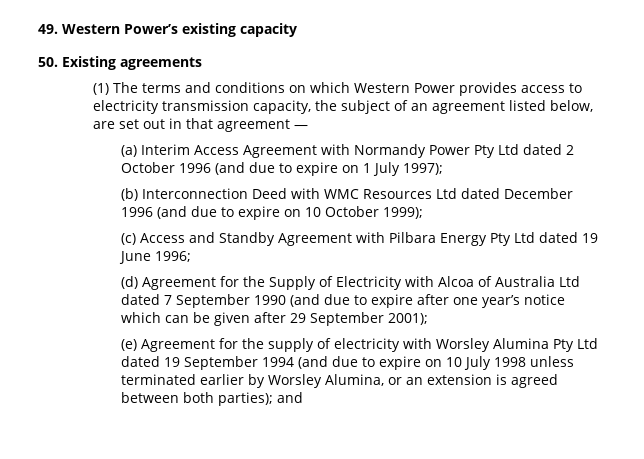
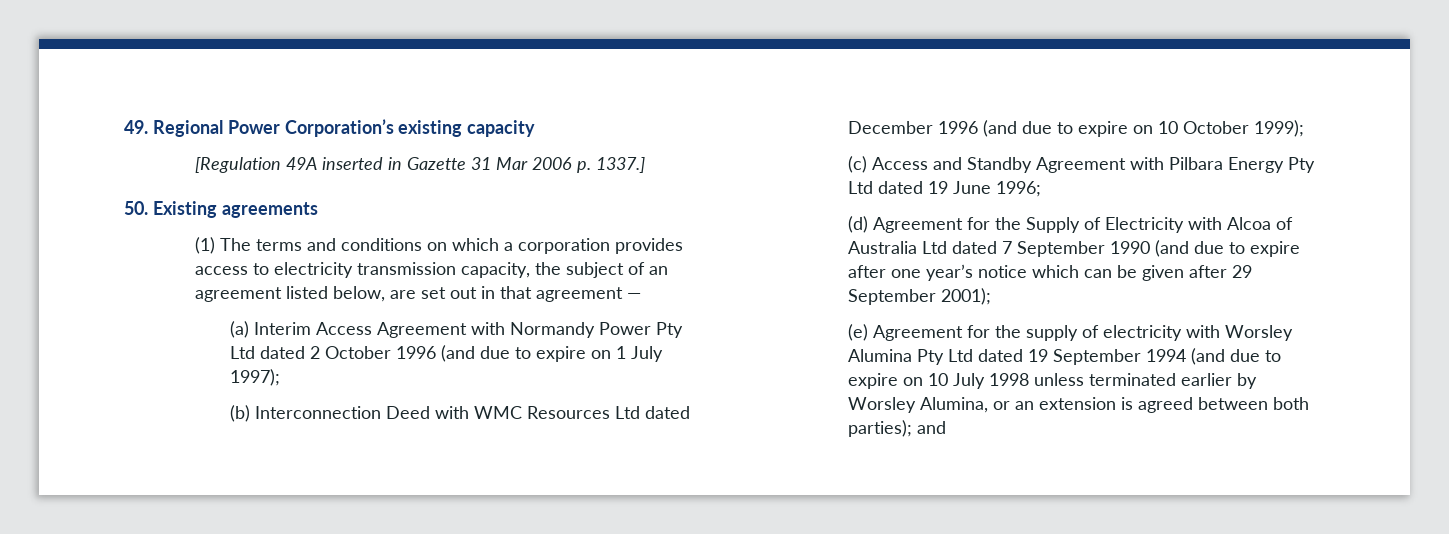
- 49. Western Power’s existing capacity
+ 49. Regional Power Corporation’s existing capacity
+ [Regulation 49A inserted in Gazette 31 Mar 2006 p. 1337.]
- (1) The terms and conditions on which Western Power provides access to electricity transmission capacity, the subject of an agreement listed below, are set out in that agreement —
+ (1) The terms and conditions on which a corporation provides access to electricity transmission capacity, the subject of an agreement listed below, are set out in that agreement —

